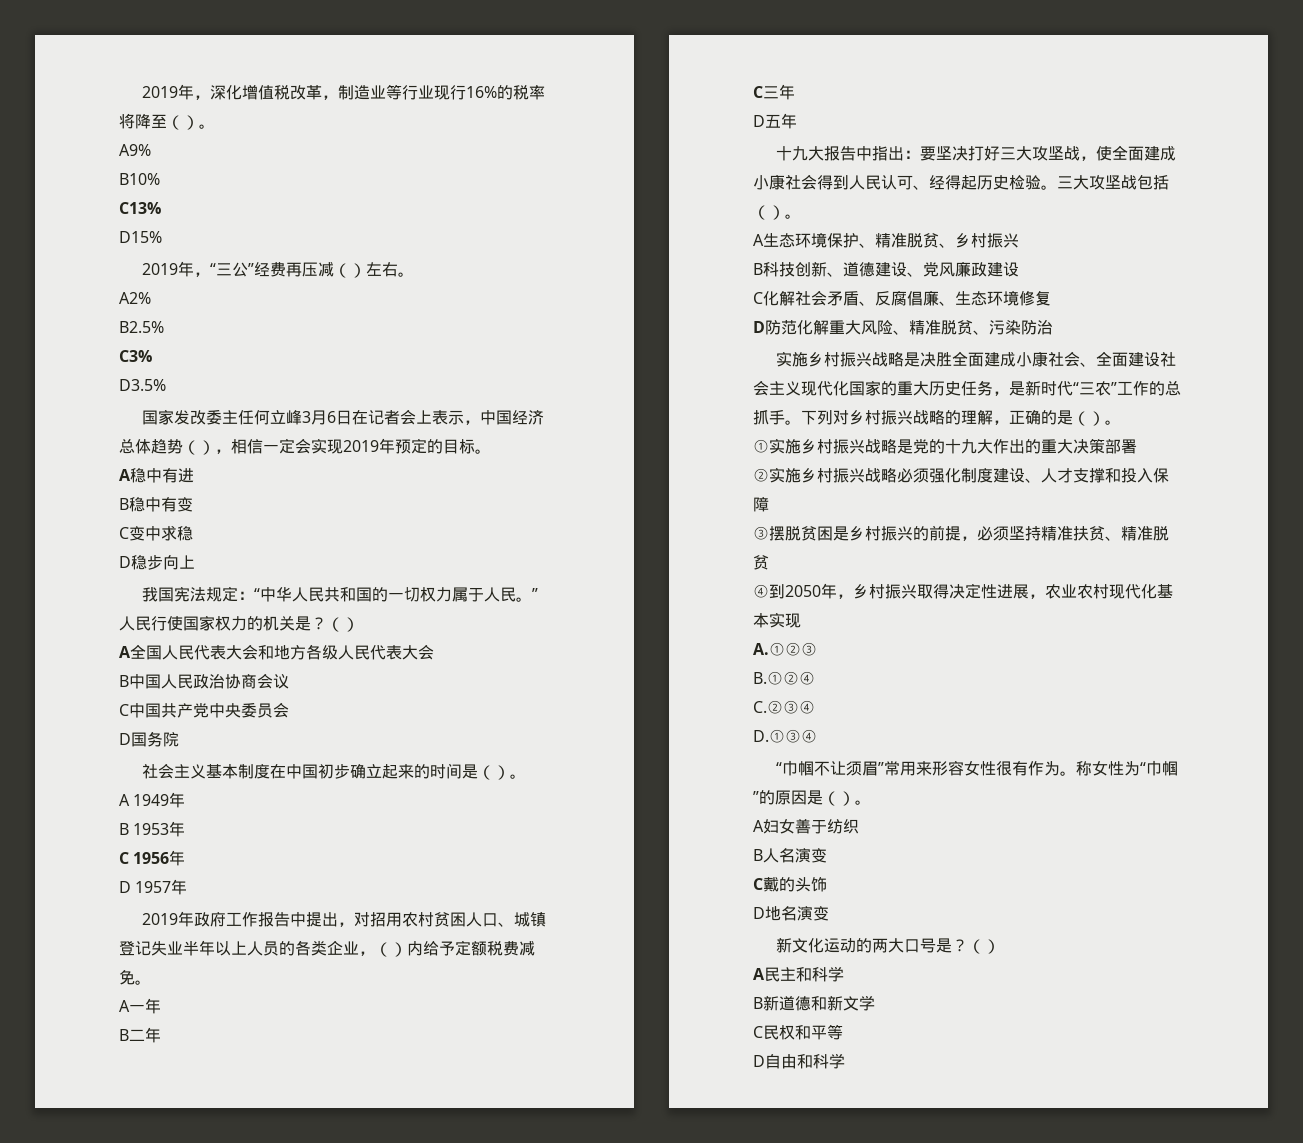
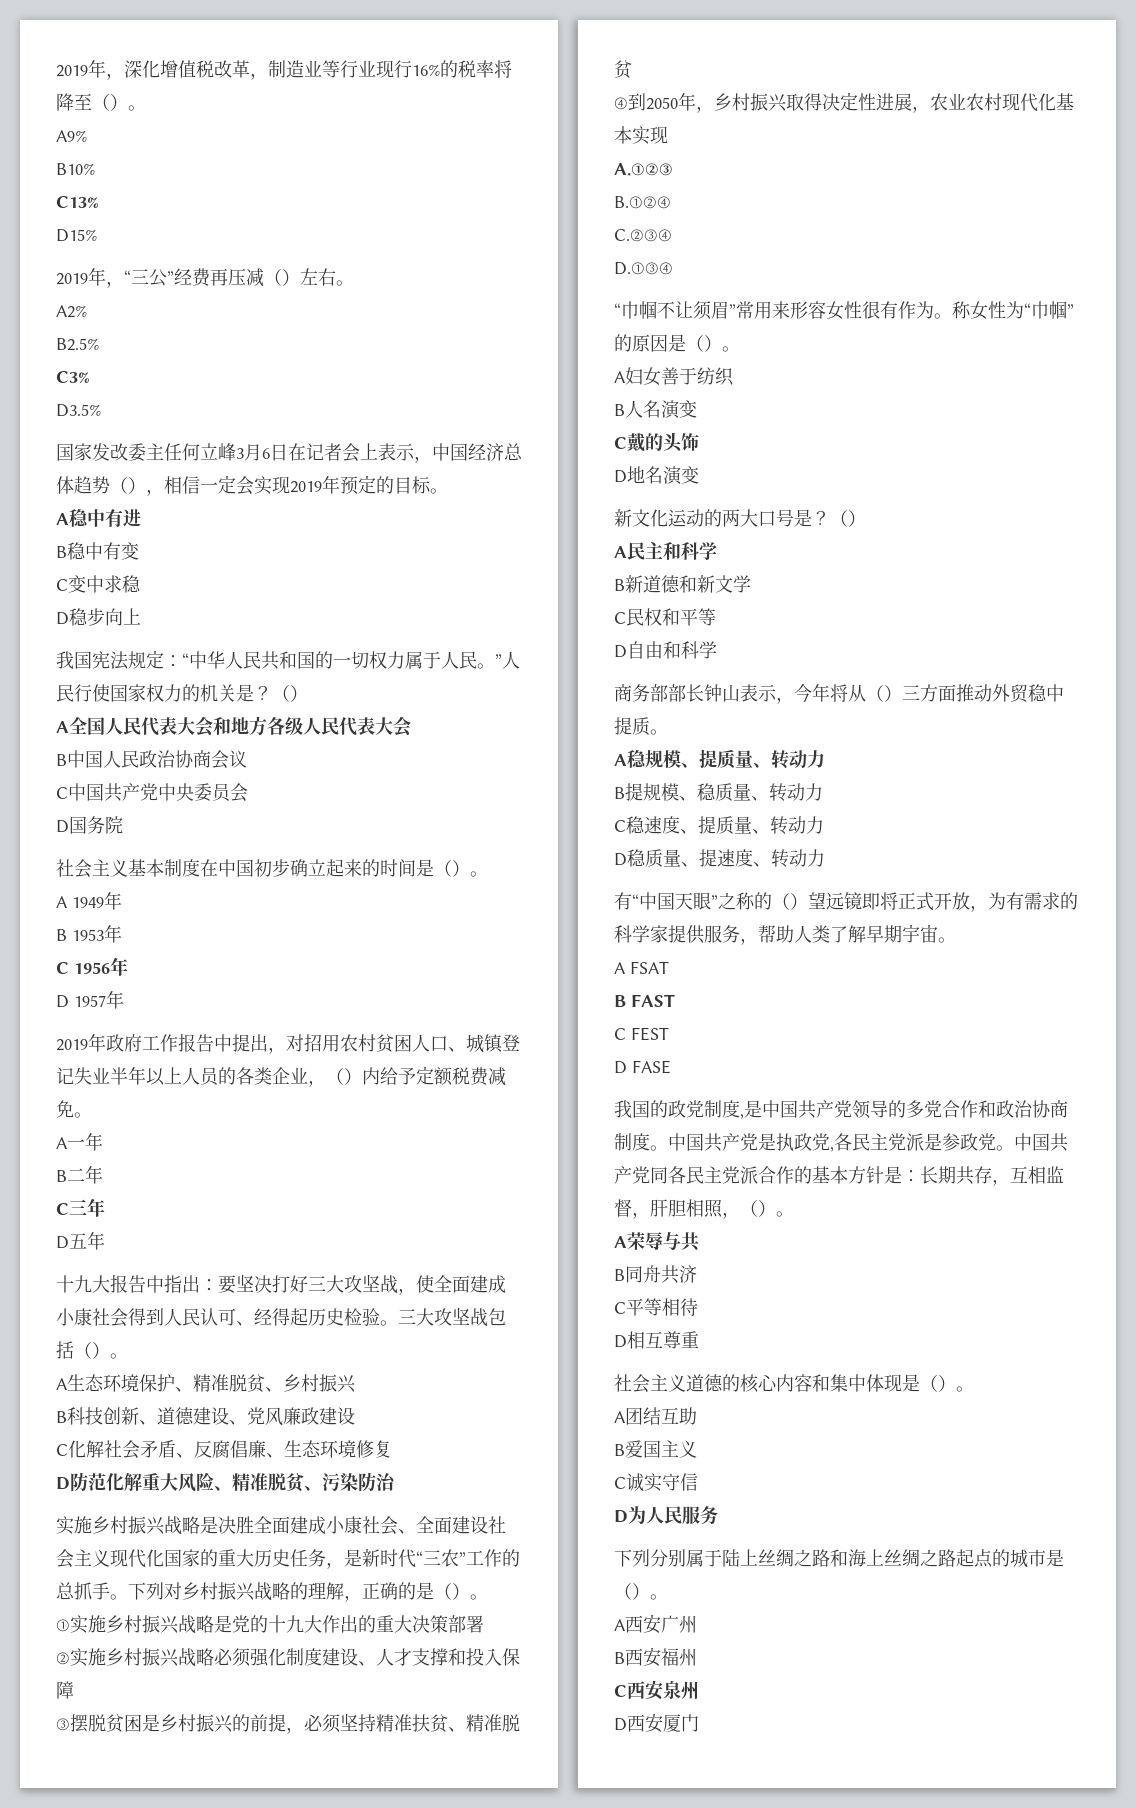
+ 商务部部长钟山表示，今年将从（）三方面推动外贸稳中提质。
+ A稳规模、提质量、转动力
+ B提规模、稳质量、转动力
+ C稳速度、提质量、转动力
+ D稳质量、提速度、转动力
+ 有“中国天眼”之称的（）望远镜即将正式开放，为有需求的科学家提供服务，帮助人类了解早期宇宙。
+ A FSAT
+ B FAST
+ C FEST
+ D FASE
+ 我国的政党制度,是中国共产党领导的多党合作和政治协商制度。中国共产党是执政党,各民主党派是参政党。中国共产党同各民主党派合作的基本方针是：长期共存，互相监督，肝胆相照，（）。
+ A荣辱与共
+ B同舟共济
+ C平等相待
+ D相互尊重
+ 社会主义道德的核心内容和集中体现是（）。
+ A团结互助
+ B爱国主义
+ C诚实守信
+ D为人民服务
+ 下列分别属于陆上丝绸之路和海上丝绸之路起点的城市是（）。
+ A西安广州
+ B西安福州
+ C西安泉州
+ D西安厦门

